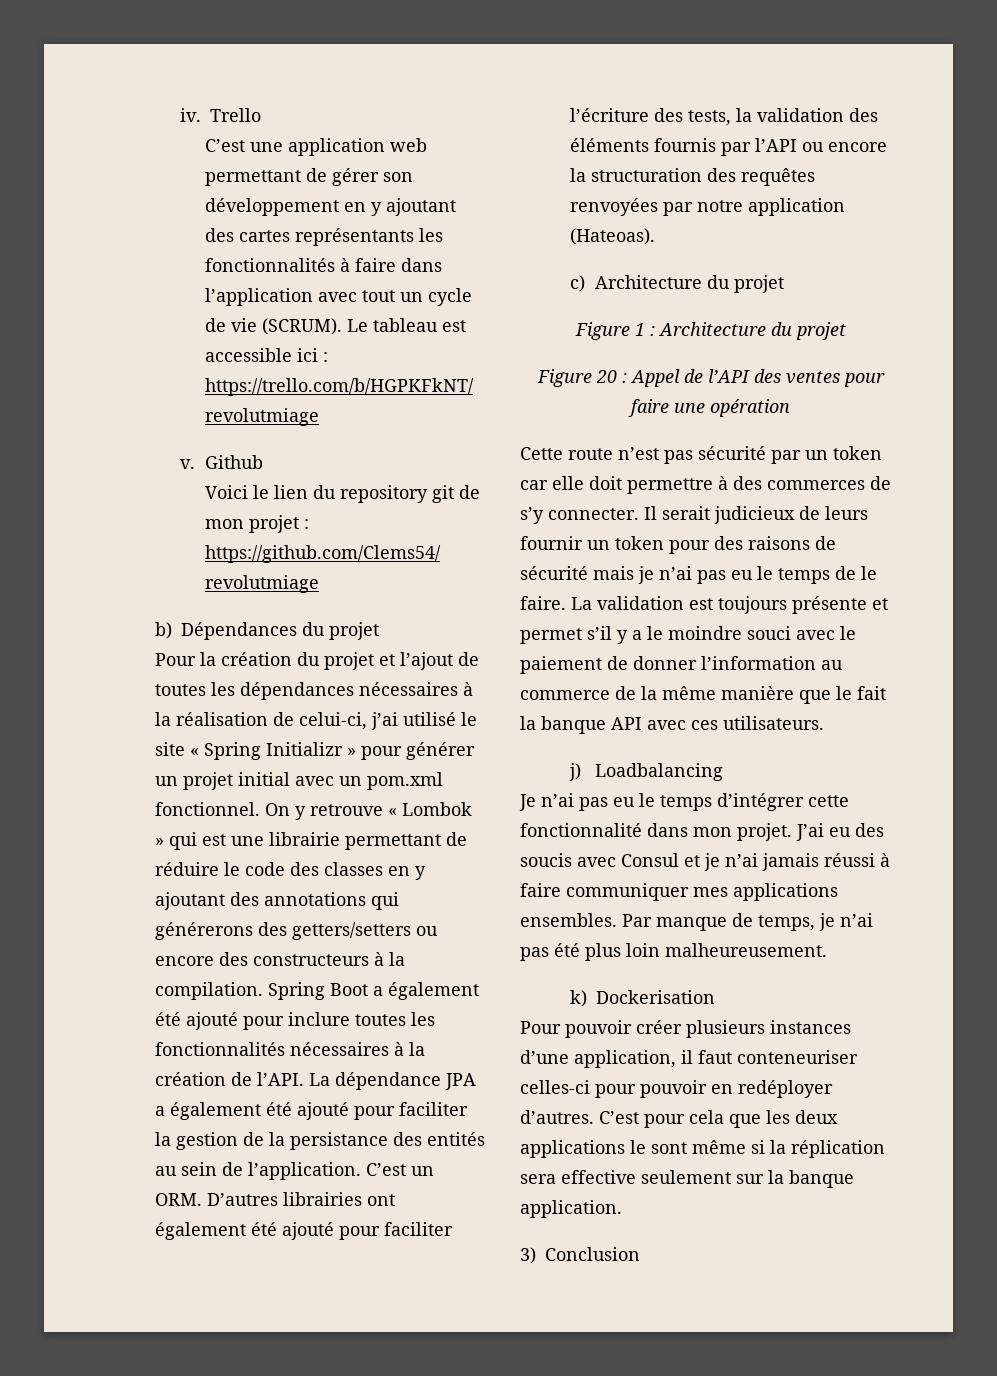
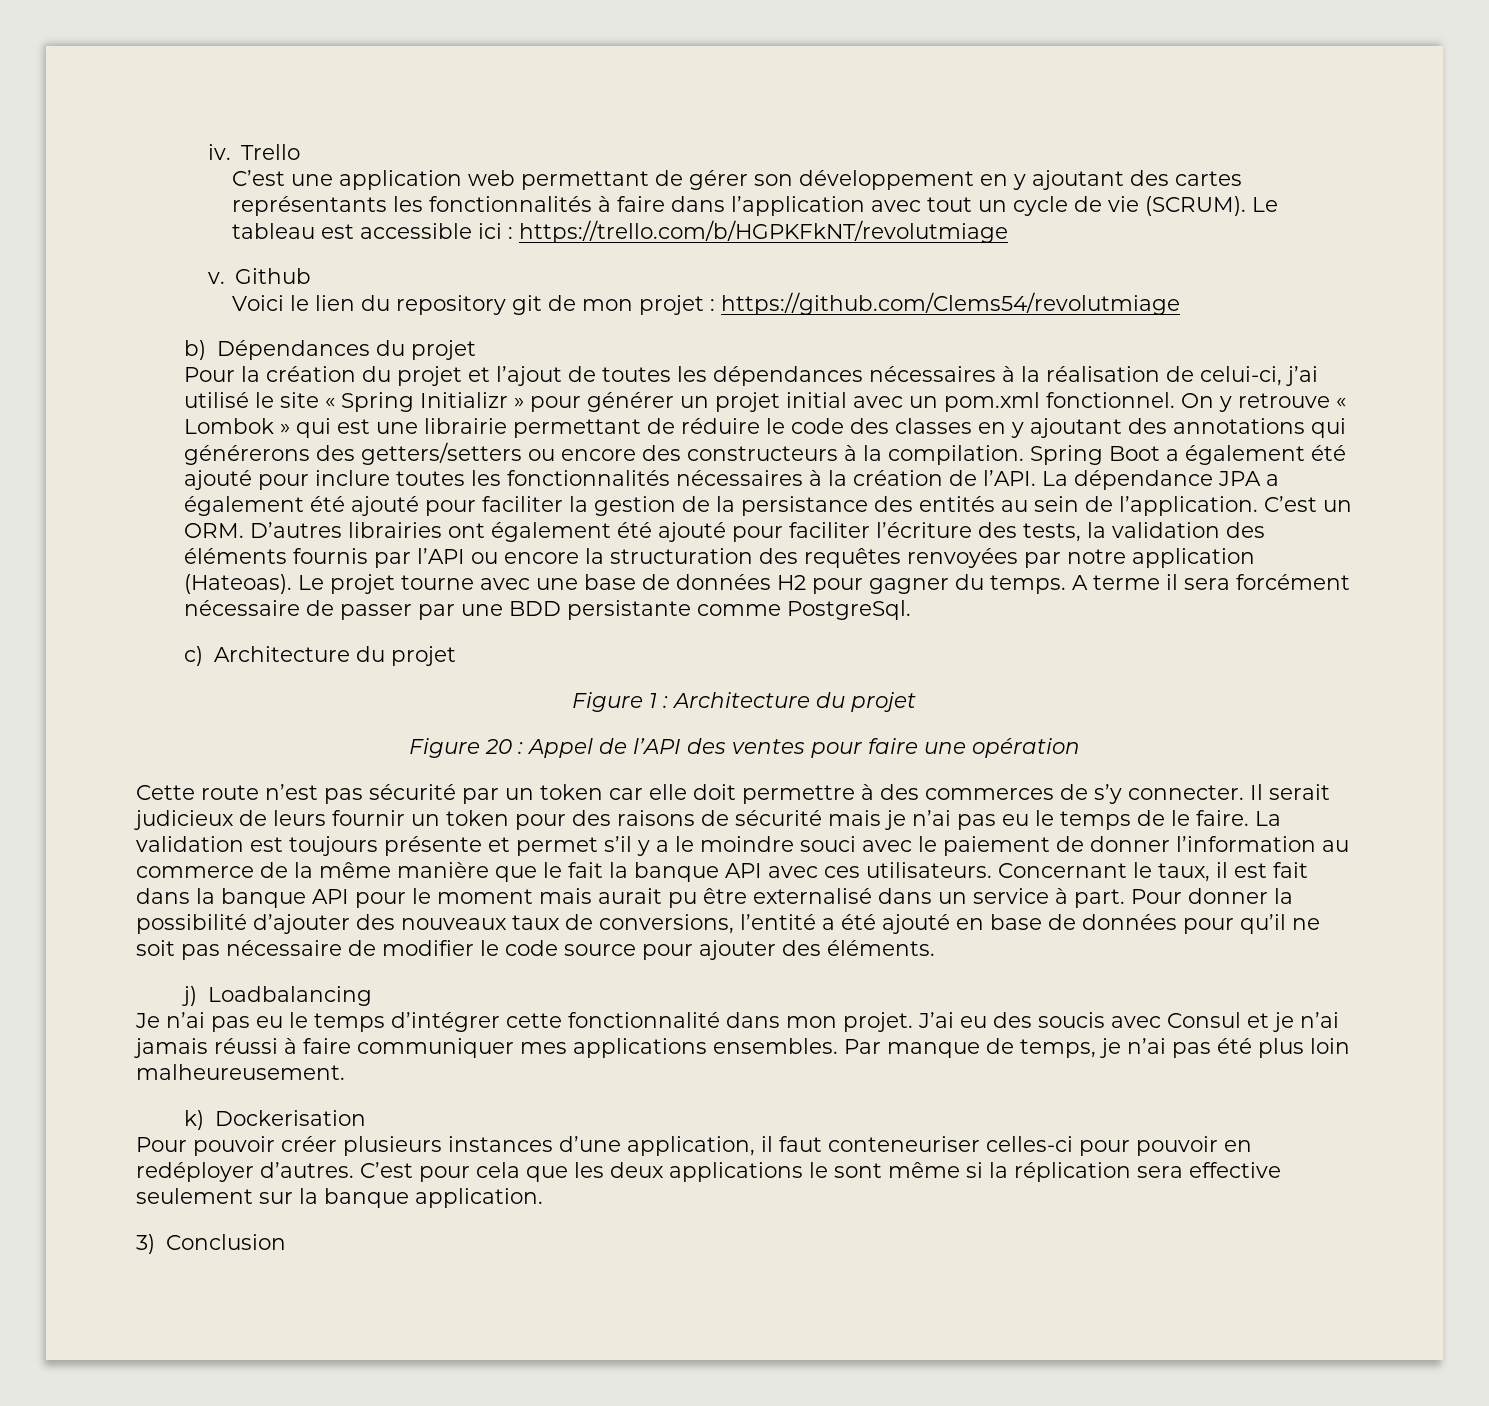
+ Le projet tourne avec une base de données H2 pour gagner du temps. A terme il sera forcément nécessaire de passer par une BDD persistante comme PostgreSql.
+ Concernant le taux, il est fait dans la banque API pour le moment mais aurait pu être externalisé dans un service à part. Pour donner la possibilité d’ajouter des nouveaux taux de conversions, l’entité a été ajouté en base de données pour qu’il ne soit pas nécessaire de modifier le code source pour ajouter des éléments.

